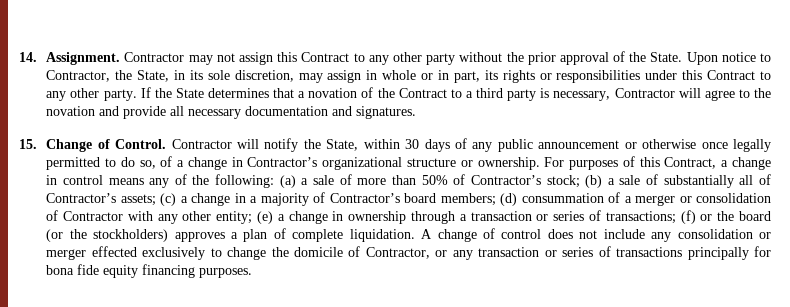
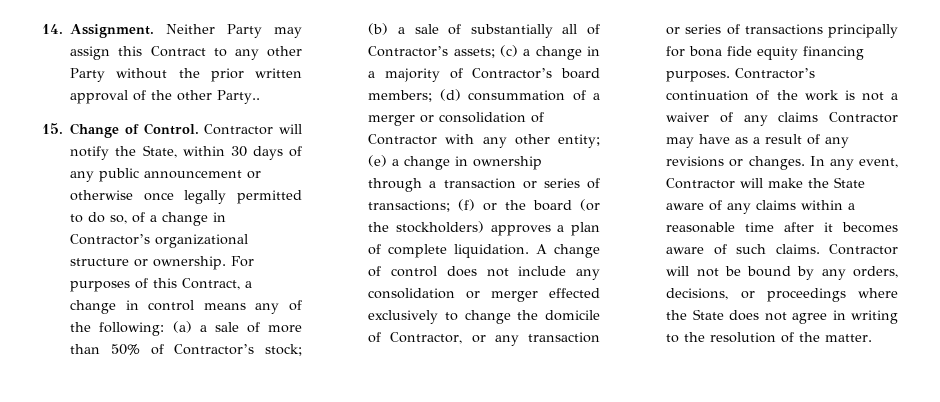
- Contractor may not assign this Contract to any other party without the prior approval of the State. Upon notice to Contractor, the State, in its sole discretion, may assign in whole or in part, its rights or responsibilities under this Contract to any other party. If the State determines that a novation of the Contract to a third party is necessary, Contractor will agree to the novation and provide all necessary documentation and signatures.
+ Neither Party may assign this Contract to any other Party without the prior written approval of the other Party..
+ Contractor’s continuation of the work is not a waiver of any claims Contractor may have as a result of any revisions or changes. In any event, Contractor will make the State aware of any claims within a reasonable time after it becomes aware of such claims. Contractor will not be bound by any orders, decisions, or proceedings where the State does not agree in writing to the resolution of the matter.

